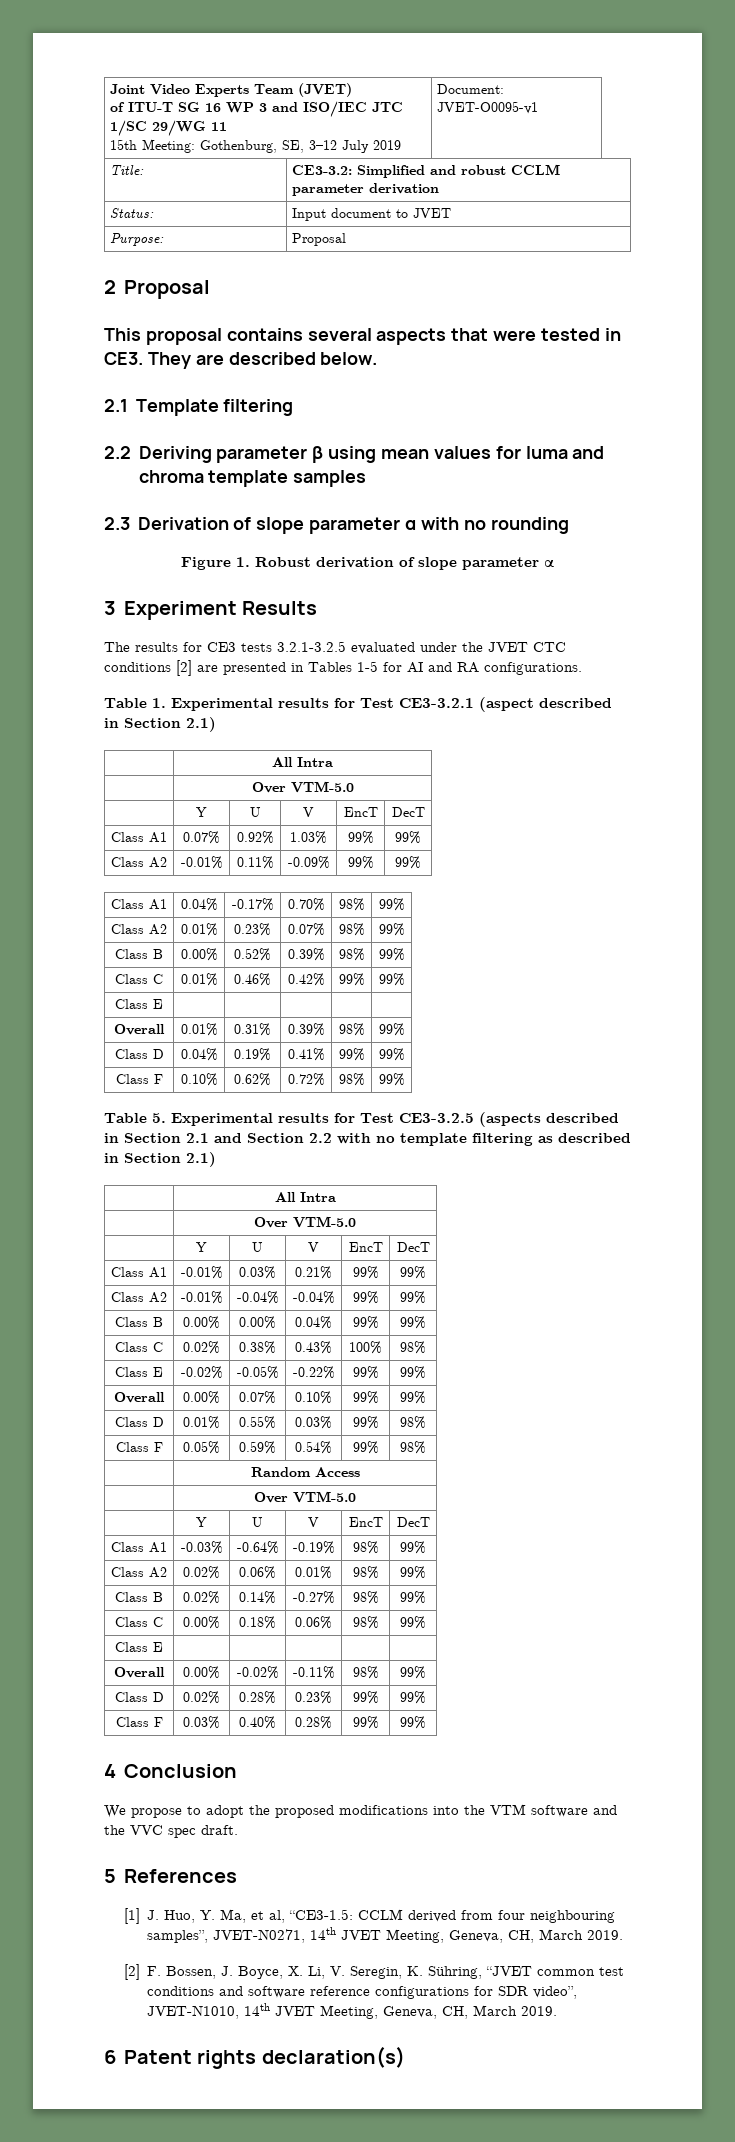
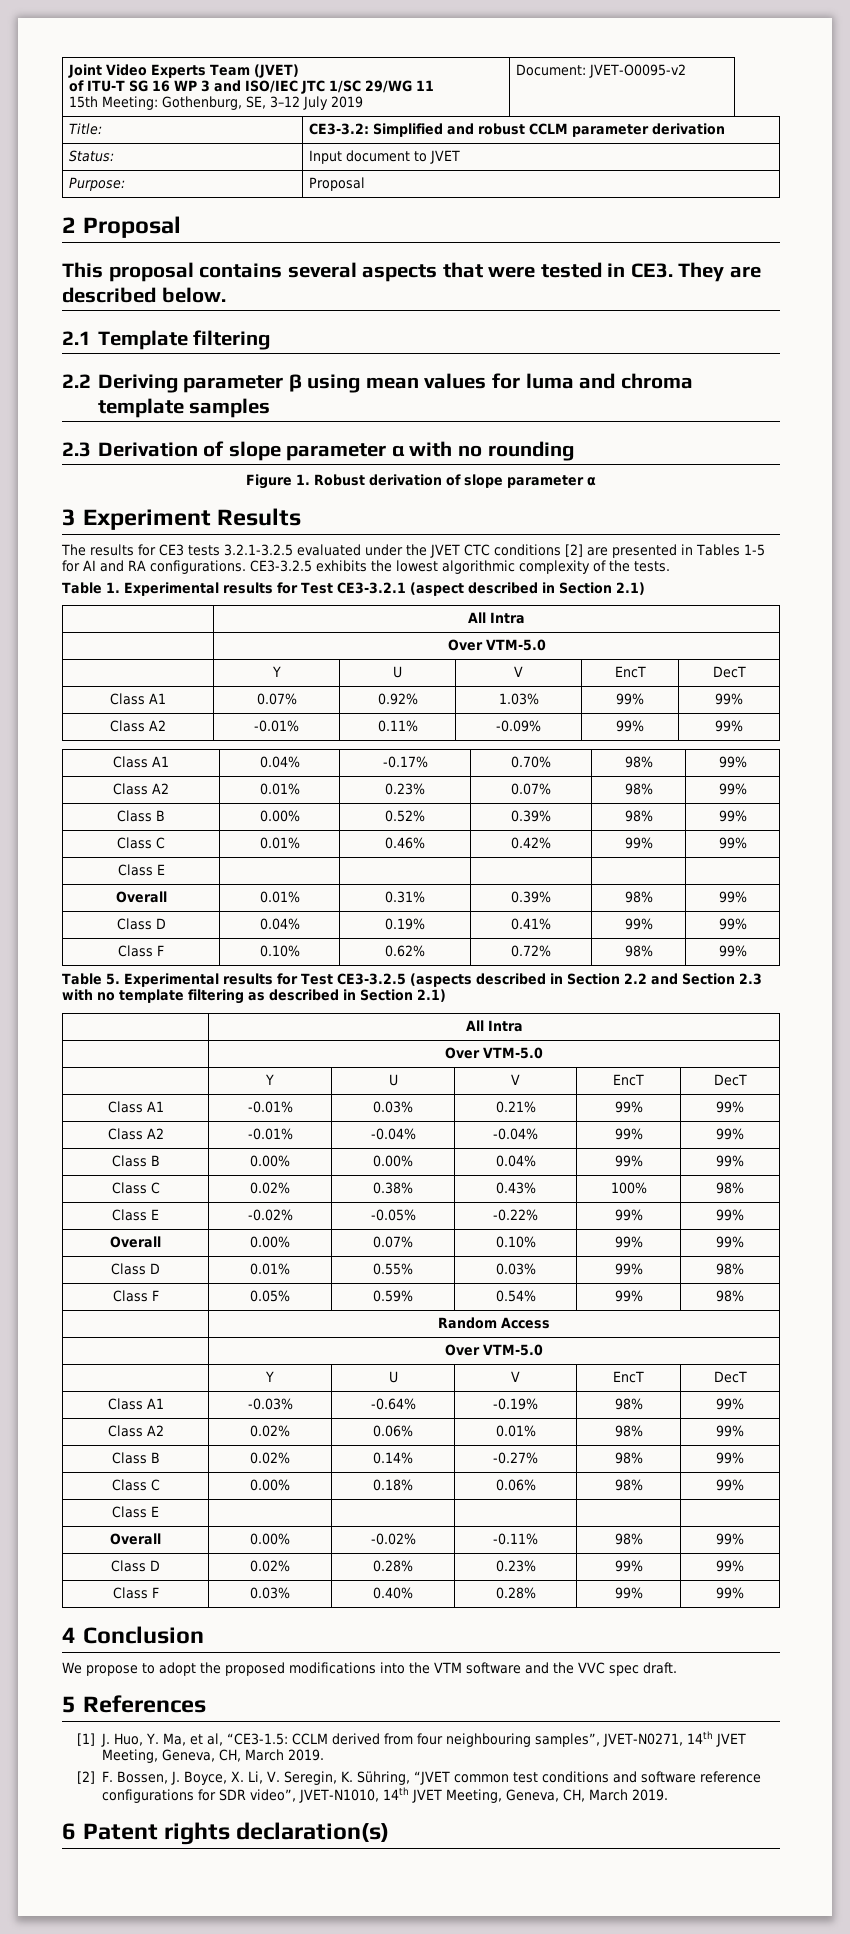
  Joint Video Experts Team (JVET)
  of ITU-T SG 16 WP 3 and ISO/IEC JTC 1/SC 29/WG 11
- 15th Meeting: Gothenburg, SE, 3–12 July 2019 | Document: JVET-O0095-v1
+ 15th Meeting: Gothenburg, SE, 3–12 July 2019 | Document: JVET-O0095-v2
+ CE3-3.2.5 exhibits the lowest algorithmic complexity of the tests.
- Table 5. Experimental results for Test CE3-3.2.5 (aspects described in Section 2.1 and Section 2.2 with no template filtering as described in Section 2.1)
+ Table 5. Experimental results for Test CE3-3.2.5 (aspects described in Section 2.2 and Section 2.3 with no template filtering as described in Section 2.1)

